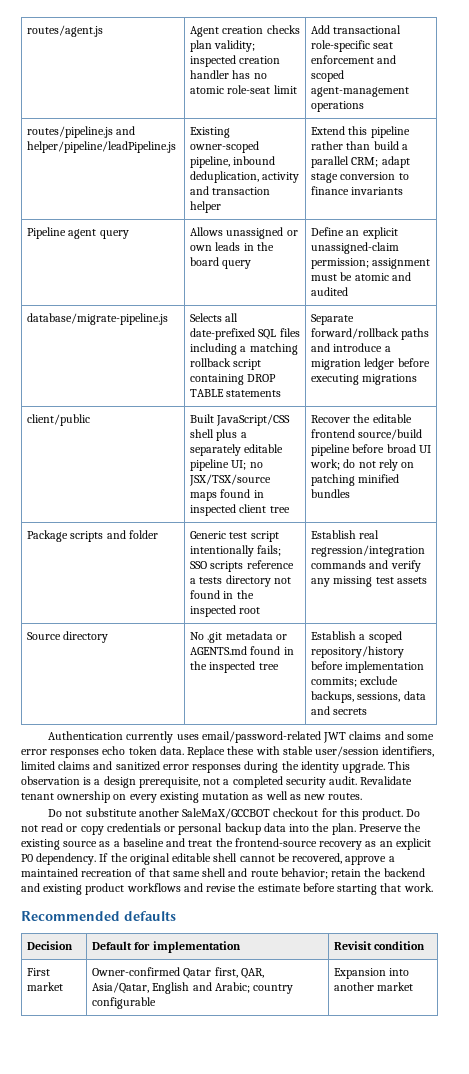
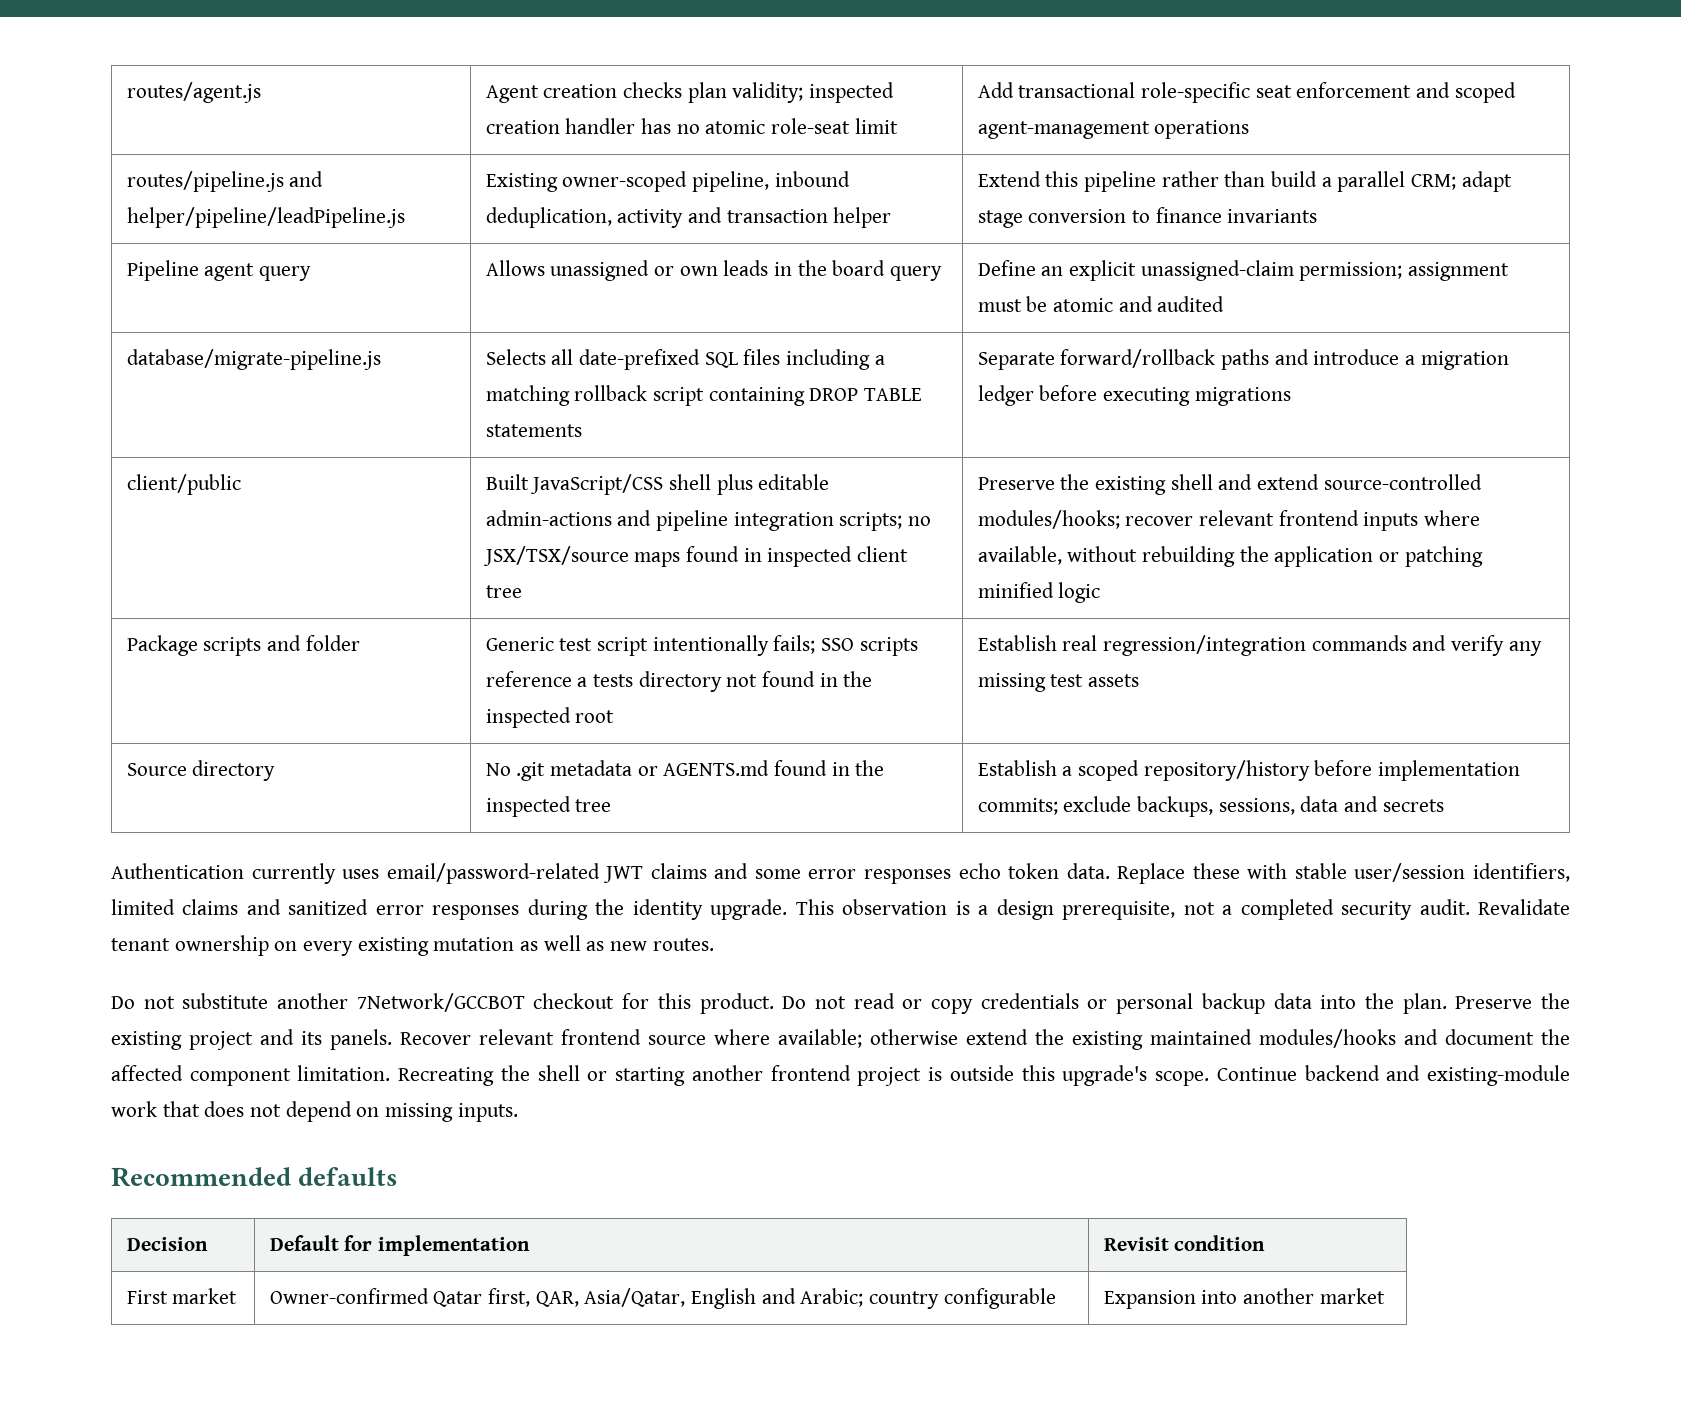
- Built JavaScript/CSS shell plus a separately editable pipeline UI; no JSX/TSX/source maps found in inspected client tree
+ Built JavaScript/CSS shell plus editable admin-actions and pipeline integration scripts; no JSX/TSX/source maps found in inspected client tree
- Recover the editable frontend source/build pipeline before broad UI work; do not rely on patching minified bundles
+ Preserve the existing shell and extend source-controlled modules/hooks; recover relevant frontend inputs where available, without rebuilding the application or patching minified logic
- Do not substitute another SaleMaX/GCCBOT checkout for this product.
+ Do not substitute another 7Network/GCCBOT checkout for this product.
- Preserve the existing source as a baseline and treat the frontend-source recovery as an explicit P0 dependency. If the original editable shell cannot be recovered, approve a maintained recreation of that same shell and route behavior; retain the backend and existing product workflows and revise the estimate before starting that work.
+ Preserve the existing project and its panels. Recover relevant frontend source where available; otherwise extend the existing maintained modules/hooks and document the affected component limitation. Recreating the shell or starting another frontend project is outside this upgrade's scope. Continue backend and existing-module work that does not depend on missing inputs.

